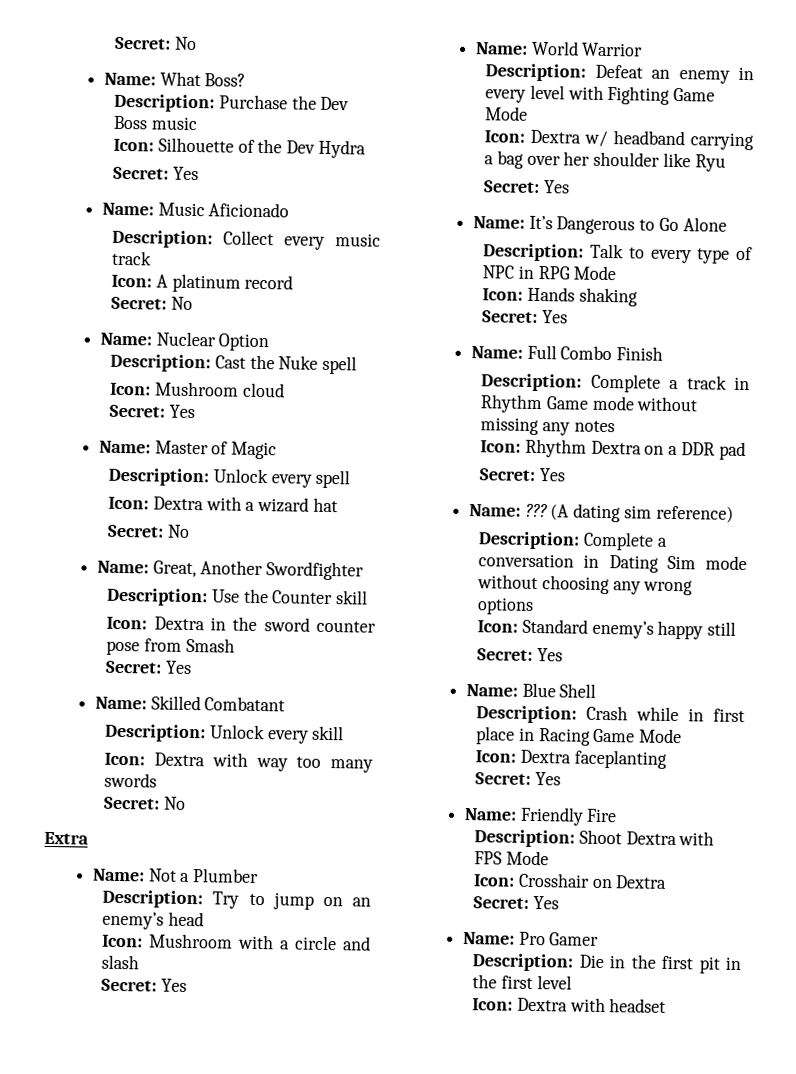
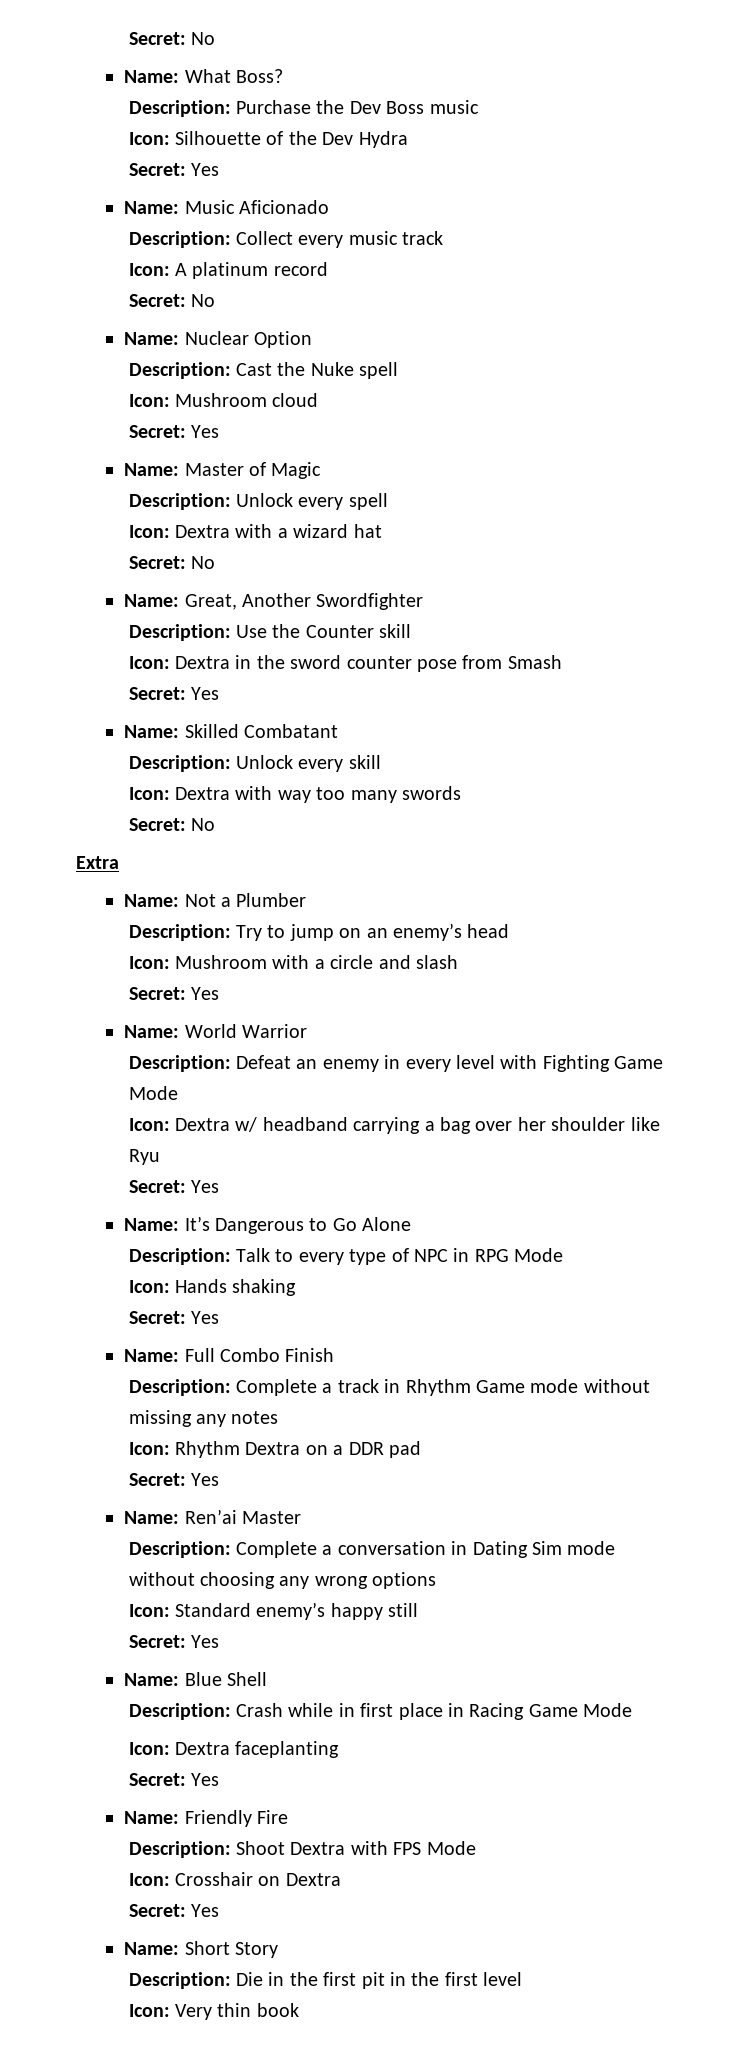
- Name: ??? (A dating sim reference)
+ Name: Ren’ai Master
- Name: Pro Gamer
+ Name: Short Story
- Icon: Dextra with headset
+ Icon: Very thin book

